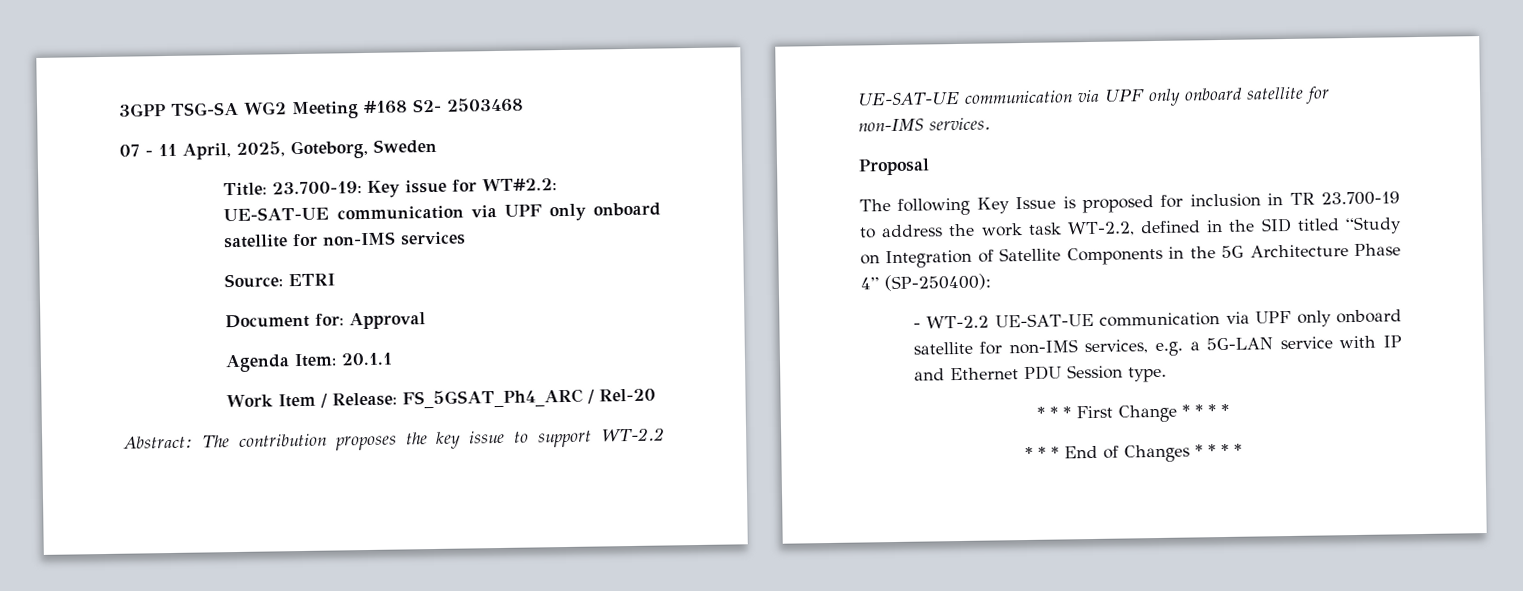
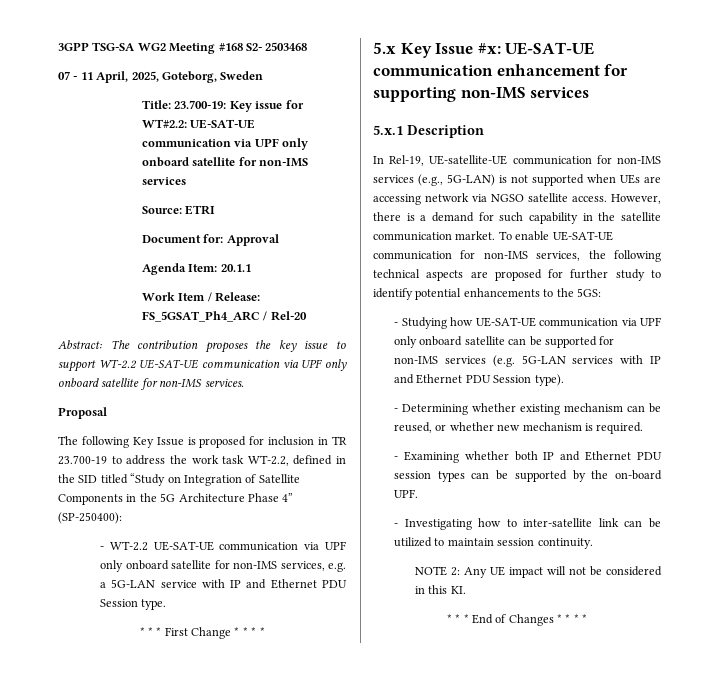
+ 5.x Key Issue #x: UE-SAT-UE communication enhancement for supporting non-IMS services
+ 5.x.1 Description
+ In Rel-19, UE-satellite-UE communication for non-IMS services (e.g., 5G-LAN) is not supported when UEs are accessing network via NGSO satellite access. However, there is a demand for such capability in the satellite communication market. To enable UE-SAT-UE communication for non-IMS services, the following technical aspects are proposed for further study to identify potential enhancements to the 5GS:
+ - Studying how UE-SAT-UE communication via UPF only onboard satellite can be supported for non-IMS services (e.g. 5G-LAN services with IP and Ethernet PDU Session type).
+ - Determining whether existing mechanism can be reused, or whether new mechanism is required.
+ - Examining whether both IP and Ethernet PDU session types can be supported by the on-board UPF.
+ - Investigating how to inter-satellite link can be utilized to maintain session continuity.
+ NOTE 2: Any UE impact will not be considered in this KI.

